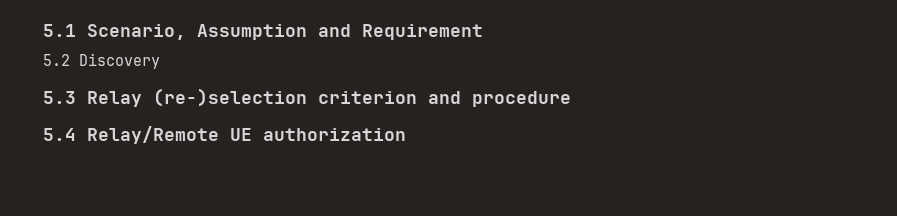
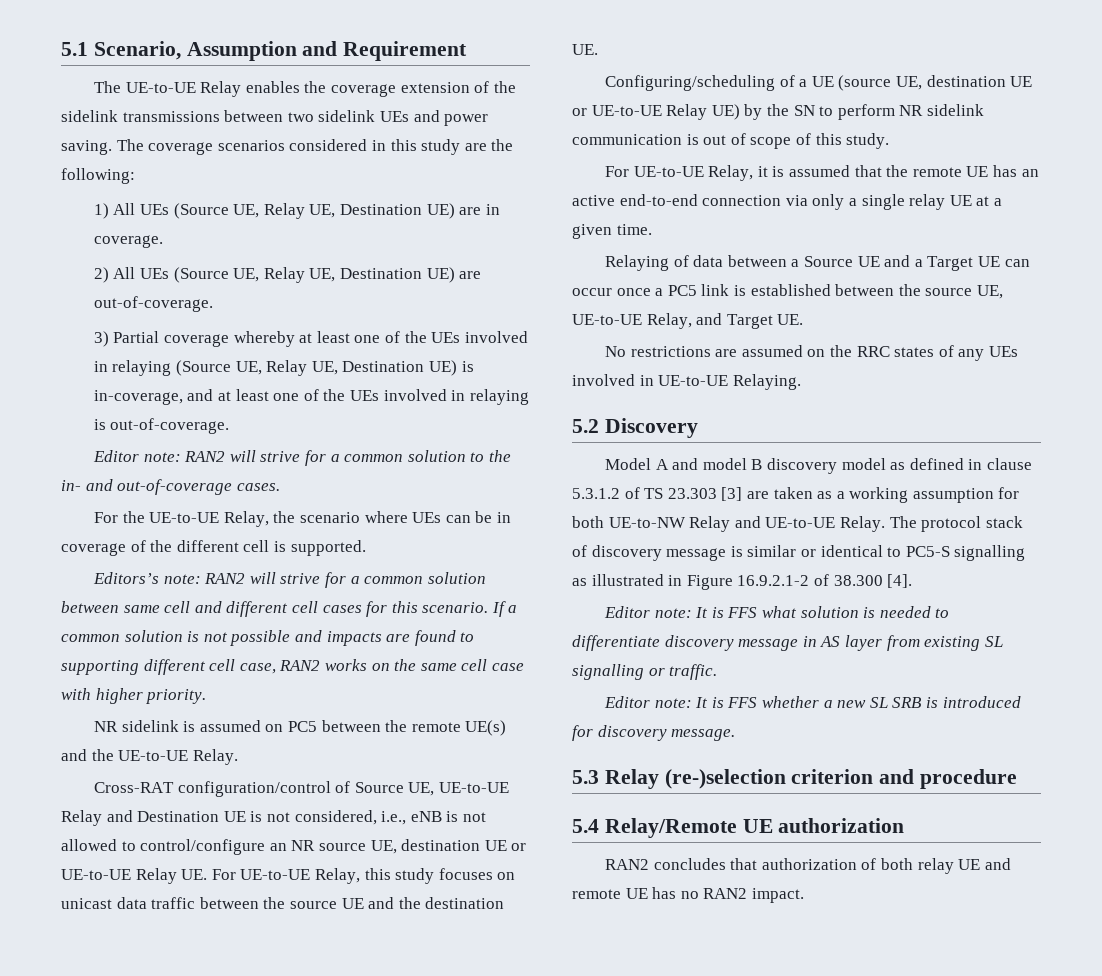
+ The UE-to-UE Relay enables the coverage extension of the sidelink transmissions between two sidelink UEs and power saving. The coverage scenarios considered in this study are the following:
+ 1) All UEs (Source UE, Relay UE, Destination UE) are in coverage.
+ 2) All UEs (Source UE, Relay UE, Destination UE) are out-of-coverage.
+ 3) Partial coverage whereby at least one of the UEs involved in relaying (Source UE, Relay UE, Destination UE) is in-coverage, and at least one of the UEs involved in relaying is out-of-coverage.
+ Editor note: RAN2 will strive for a common solution to the in- and out-of-coverage cases.
+ For the UE-to-UE Relay, the scenario where UEs can be in coverage of the different cell is supported.
+ Editors’s note: RAN2 will strive for a common solution between same cell and different cell cases for this scenario. If a common solution is not possible and impacts are found to supporting different cell case, RAN2 works on the same cell case with higher priority.
+ NR sidelink is assumed on PC5 between the remote UE(s) and the UE-to-UE Relay.
+ Cross-RAT configuration/control of Source UE, UE-to-UE Relay and Destination UE is not considered, i.e., eNB is not allowed to control/configure an NR source UE, destination UE or UE-to-UE Relay UE. For UE-to-UE Relay, this study focuses on unicast data traffic between the source UE and the destination UE.
+ Configuring/scheduling of a UE (source UE, destination UE or UE-to-UE Relay UE) by the SN to perform NR sidelink communication is out of scope of this study.
+ For UE-to-UE Relay, it is assumed that the remote UE has an active end-to-end connection via only a single relay UE at a given time.
+ Relaying of data between a Source UE and a Target UE can occur once a PC5 link is established between the source UE, UE-to-UE Relay, and Target UE.
+ No restrictions are assumed on the RRC states of any UEs involved in UE-to-UE Relaying.
  5.2 Discovery
+ Model A and model B discovery model as defined in clause 5.3.1.2 of TS 23.303 [3] are taken as a working assumption for both UE-to-NW Relay and UE-to-UE Relay. The protocol stack of discovery message is similar or identical to PC5-S signalling as illustrated in Figure 16.9.2.1-2 of 38.300 [4].
+ Editor note: It is FFS what solution is needed to differentiate discovery message in AS layer from existing SL signalling or traffic.
+ Editor note: It is FFS whether a new SL SRB is introduced for discovery message.
+ RAN2 concludes that authorization of both relay UE and remote UE has no RAN2 impact.

